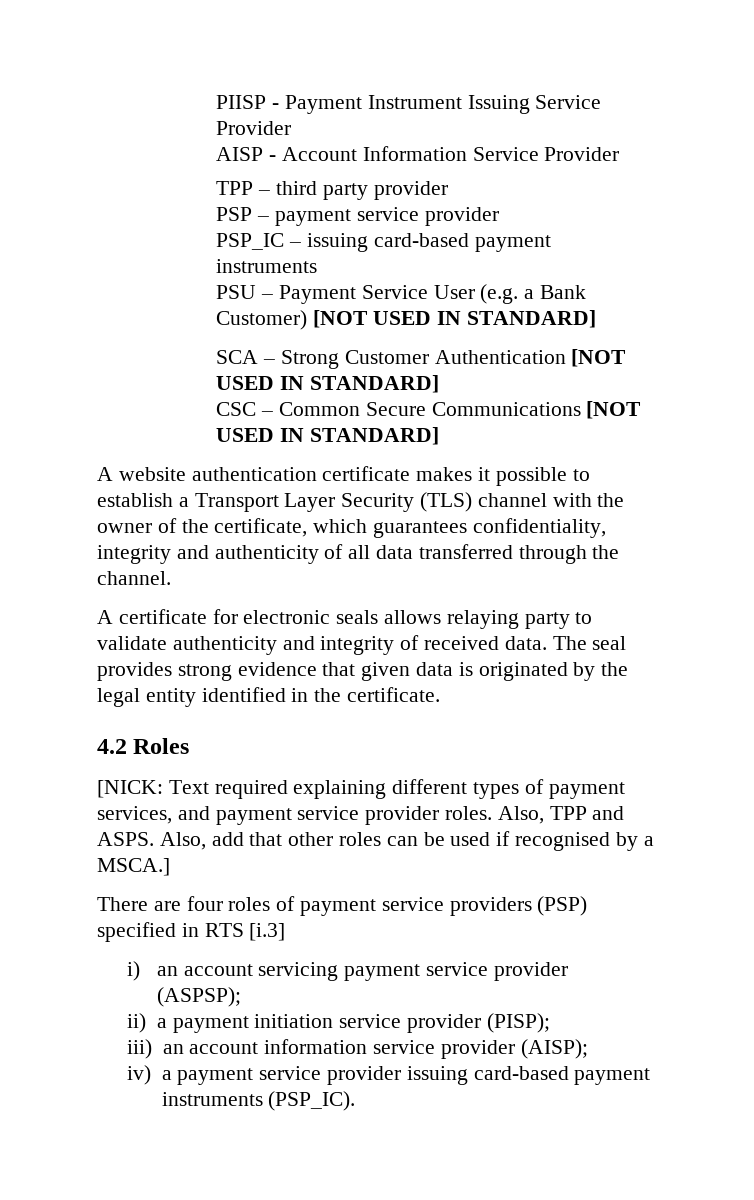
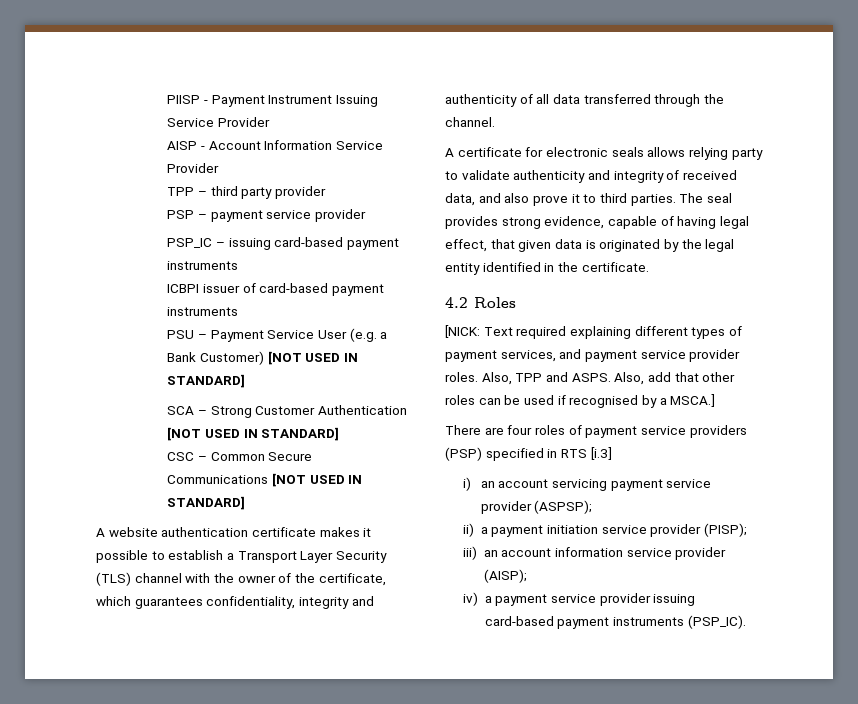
+ ICBPI issuer of card-based payment instruments
- A certificate for electronic seals allows relaying party to validate authenticity and integrity of received data. The seal provides strong evidence that given data is originated by the legal entity identified in the certificate.
+ A certificate for electronic seals allows relying party to validate authenticity and integrity of received data, and also prove it to third parties. The seal provides strong evidence, capable of having legal effect, that given data is originated by the legal entity identified in the certificate.

